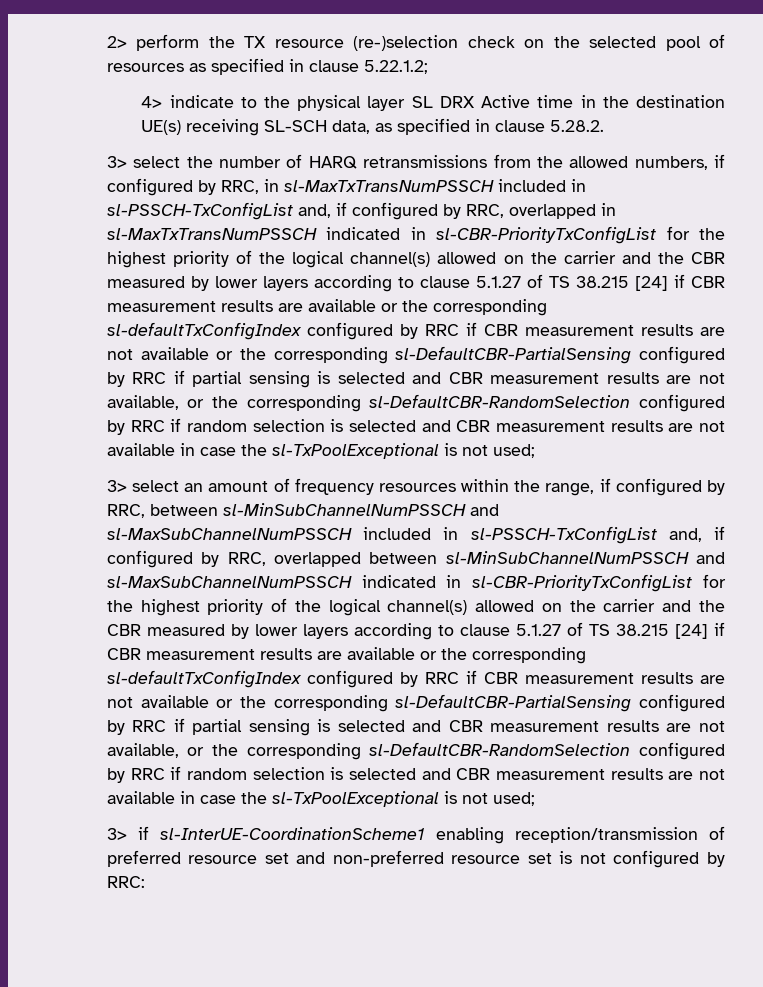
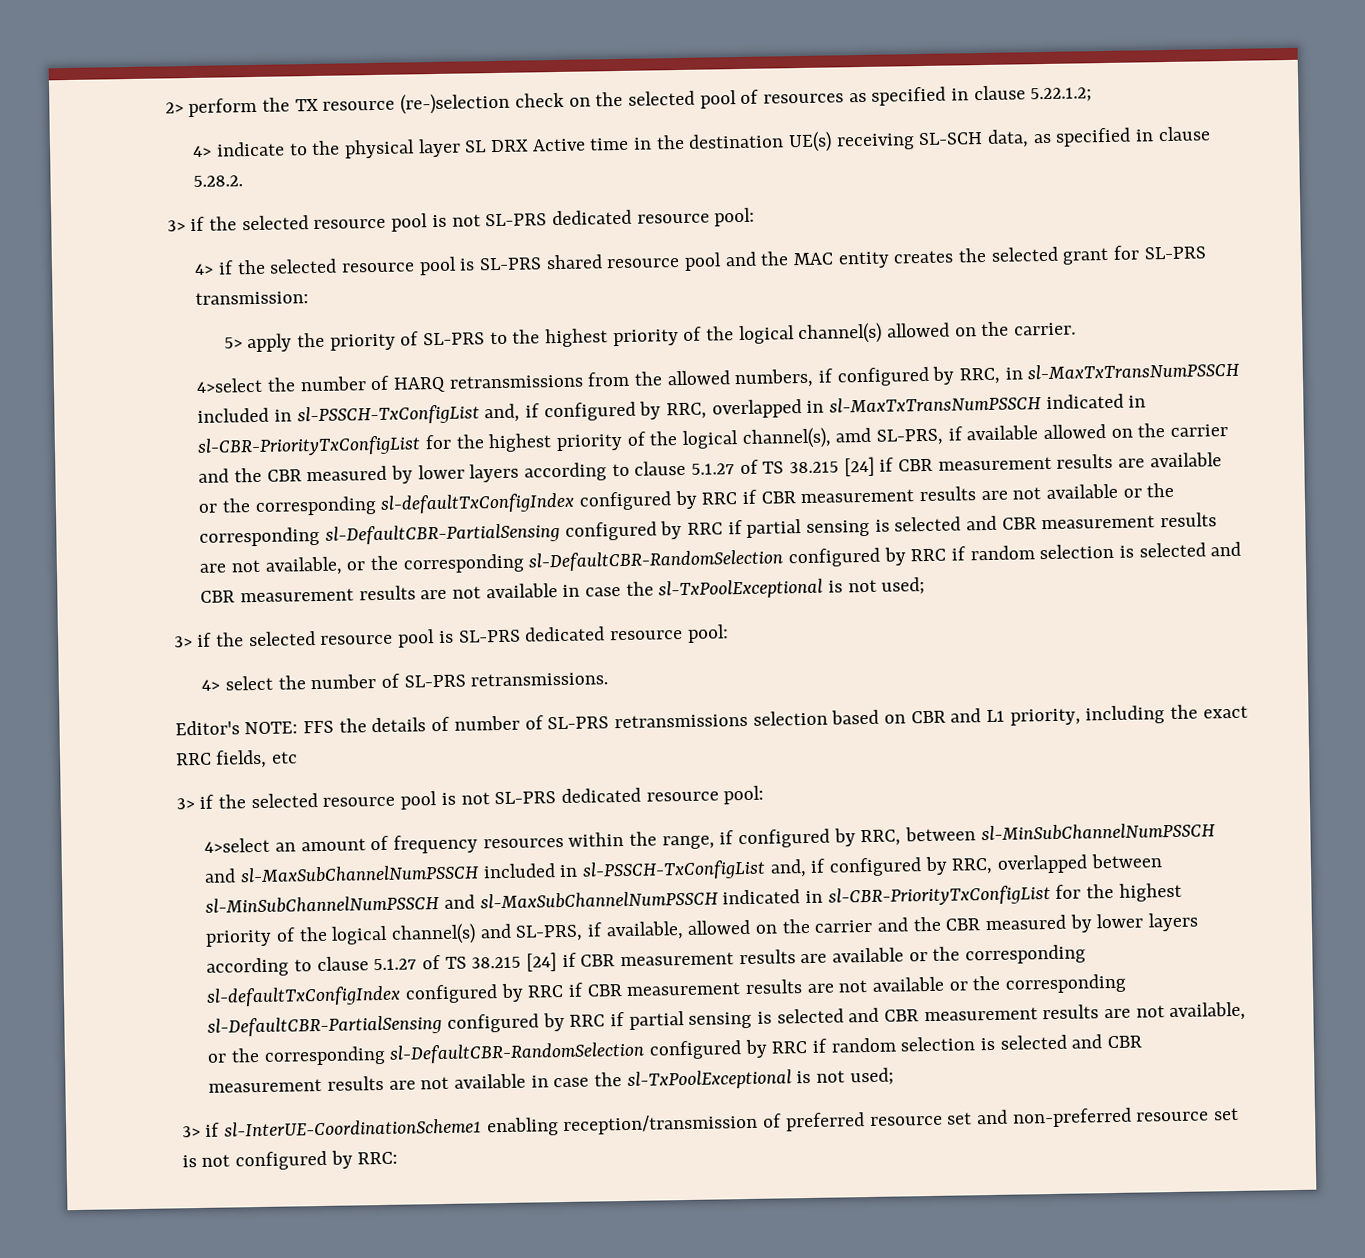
  4> indicate to the physical layer SL DRX Active time in the destination UE(s) receiving SL-SCH data, as specified in clause 5.28.2.
- 3> select the number of HARQ retransmissions from the allowed numbers, if configured by RRC, in sl-MaxTxTransNumPSSCH included in sl-PSSCH-TxConfigList and, if configured by RRC, overlapped in sl-MaxTxTransNumPSSCH indicated in sl-CBR-PriorityTxConfigList for the highest priority of the logical channel(s) allowed on the carrier and the CBR measured by lower layers according to clause 5.1.27 of TS 38.215 [24] if CBR measurement results are available or the corresponding sl-defaultTxConfigIndex configured by RRC if CBR measurement results are not available or the corresponding sl-DefaultCBR-PartialSensing configured by RRC if partial sensing is selected and CBR measurement results are not available, or the corresponding sl-DefaultCBR-RandomSelection configured by RRC if random selection is selected and CBR measurement results are not available in case the sl-TxPoolExceptional is not used;
+ 3> if the selected resource pool is not SL-PRS dedicated resource pool:
+ 4> if the selected resource pool is SL-PRS shared resource pool and the MAC entity creates the selected grant for SL-PRS transmission:
+ 5> apply the priority of SL-PRS to the highest priority of the logical channel(s) allowed on the carrier.
+ 4>select the number of HARQ retransmissions from the allowed numbers, if configured by RRC, in sl-MaxTxTransNumPSSCH included in sl-PSSCH-TxConfigList and, if configured by RRC, overlapped in sl-MaxTxTransNumPSSCH indicated in sl-CBR-PriorityTxConfigList for the highest priority of the logical channel(s), amd SL-PRS, if available allowed on the carrier and the CBR measured by lower layers according to clause 5.1.27 of TS 38.215 [24] if CBR measurement results are available or the corresponding sl-defaultTxConfigIndex configured by RRC if CBR measurement results are not available or the corresponding sl-DefaultCBR-PartialSensing configured by RRC if partial sensing is selected and CBR measurement results are not available, or the corresponding sl-DefaultCBR-RandomSelection configured by RRC if random selection is selected and CBR measurement results are not available in case the sl-TxPoolExceptional is not used;
- 3> select an amount of frequency resources within the range, if configured by RRC, between sl-MinSubChannelNumPSSCH and sl-MaxSubChannelNumPSSCH included in sl-PSSCH-TxConfigList and, if configured by RRC, overlapped between sl-MinSubChannelNumPSSCH and sl-MaxSubChannelNumPSSCH indicated in sl-CBR-PriorityTxConfigList for the highest priority of the logical channel(s) allowed on the carrier and the CBR measured by lower layers according to clause 5.1.27 of TS 38.215 [24] if CBR measurement results are available or the corresponding sl-defaultTxConfigIndex configured by RRC if CBR measurement results are not available or the corresponding sl-DefaultCBR-PartialSensing configured by RRC if partial sensing is selected and CBR measurement results are not available, or the corresponding sl-DefaultCBR-RandomSelection configured by RRC if random selection is selected and CBR measurement results are not available in case the sl-TxPoolExceptional is not used;
+ 3> if the selected resource pool is SL-PRS dedicated resource pool:
+ 4> select the number of SL-PRS retransmissions.
+ Editor's NOTE: FFS the details of number of SL-PRS retransmissions selection based on CBR and L1 priority, including the exact RRC fields, etc
+ 3> if the selected resource pool is not SL-PRS dedicated resource pool:
+ 4>select an amount of frequency resources within the range, if configured by RRC, between sl-MinSubChannelNumPSSCH and sl-MaxSubChannelNumPSSCH included in sl-PSSCH-TxConfigList and, if configured by RRC, overlapped between sl-MinSubChannelNumPSSCH and sl-MaxSubChannelNumPSSCH indicated in sl-CBR-PriorityTxConfigList for the highest priority of the logical channel(s) and SL-PRS, if available, allowed on the carrier and the CBR measured by lower layers according to clause 5.1.27 of TS 38.215 [24] if CBR measurement results are available or the corresponding sl-defaultTxConfigIndex configured by RRC if CBR measurement results are not available or the corresponding sl-DefaultCBR-PartialSensing configured by RRC if partial sensing is selected and CBR measurement results are not available, or the corresponding sl-DefaultCBR-RandomSelection configured by RRC if random selection is selected and CBR measurement results are not available in case the sl-TxPoolExceptional is not used;

